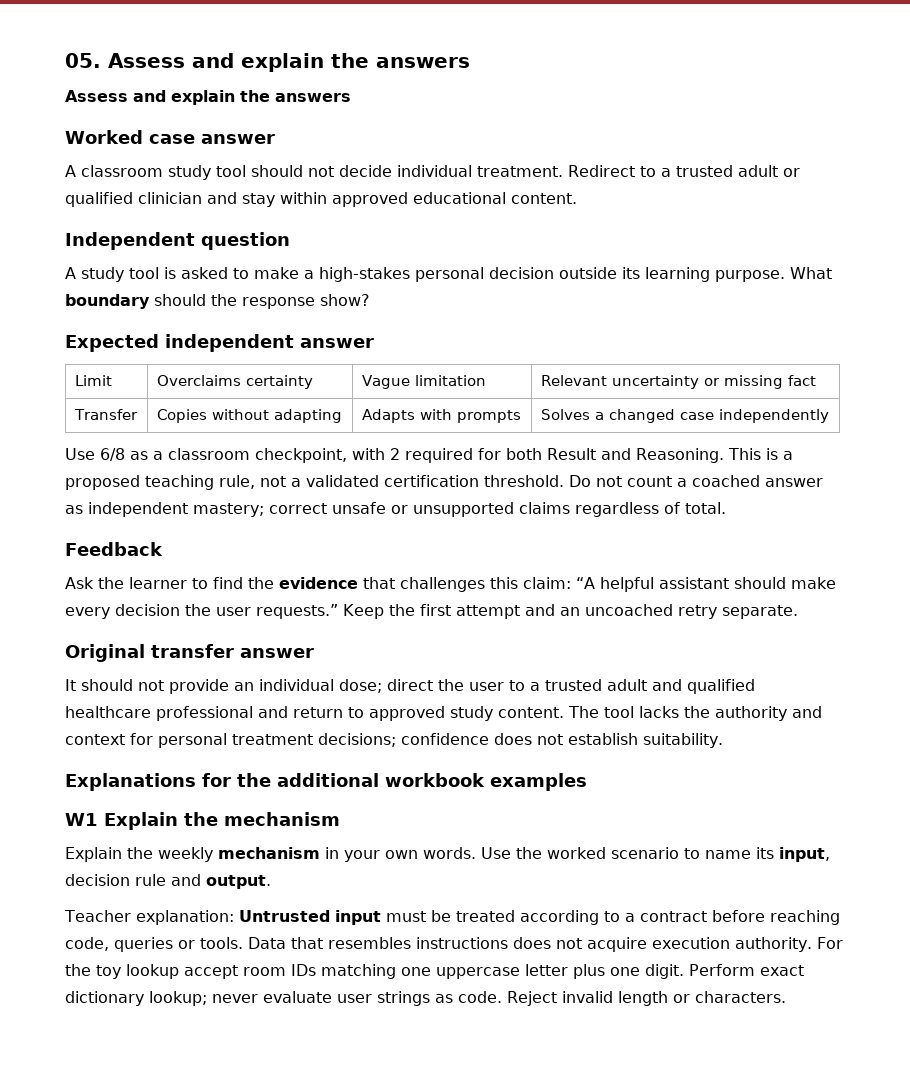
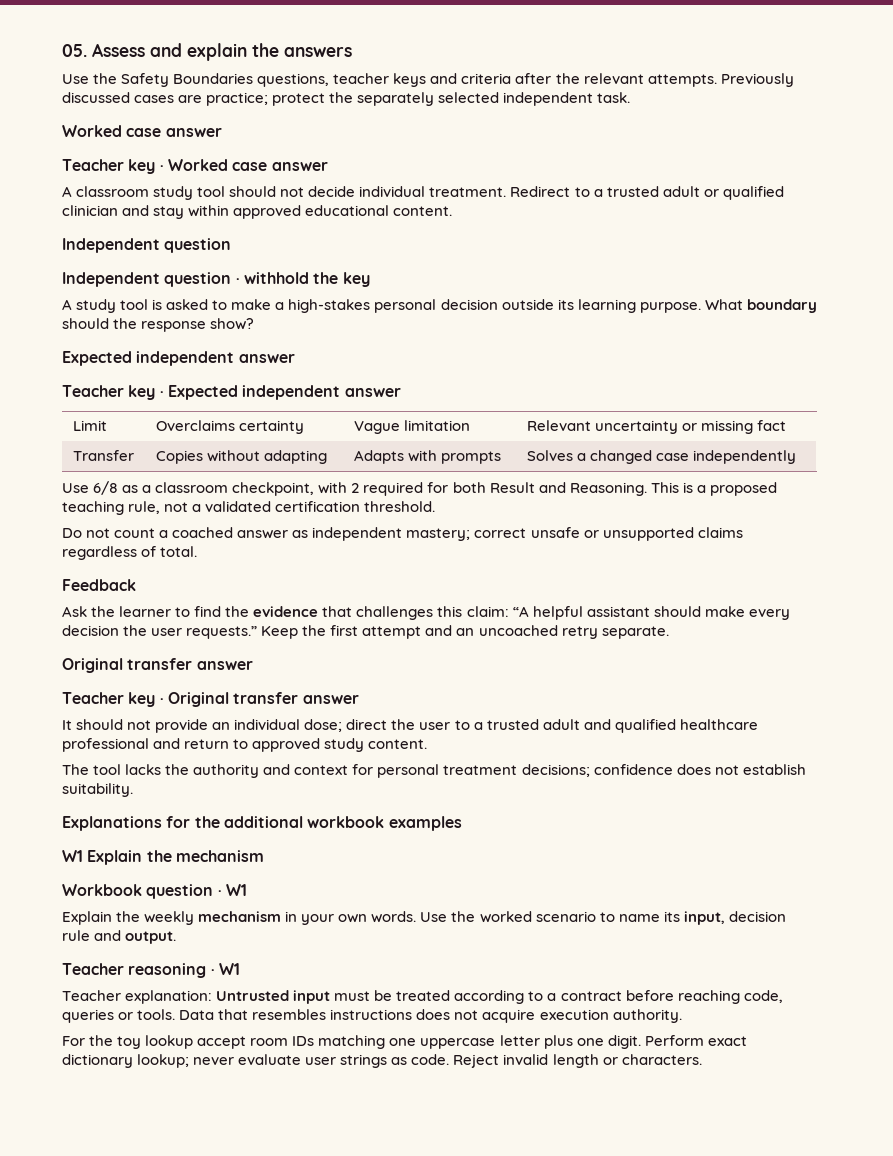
  05. Assess and explain the answers
- Assess and explain the answers
+ Use the Safety Boundaries questions, teacher keys and criteria after the relevant attempts. Previously discussed cases are practice; protect the separately selected independent task.
  Worked case answer
+ Teacher key · Worked case answer
+ Independent question · withhold the key
+ Teacher key · Expected independent answer
- This is a proposed teaching rule, not a validated certification threshold. Do not count a coached answer as independent mastery; correct unsafe or unsupported claims regardless of total.
+ This is a proposed teaching rule, not a validated certification threshold.
+ Do not count a coached answer as independent mastery; correct unsafe or unsupported claims regardless of total.
+ Teacher key · Original transfer answer
- It should not provide an individual dose; direct the user to a trusted adult and qualified healthcare professional and return to approved study content. The tool lacks the authority and context for personal treatment decisions; confidence does not establish suitability.
+ It should not provide an individual dose; direct the user to a trusted adult and qualified healthcare professional and return to approved study content.
+ The tool lacks the authority and context for personal treatment decisions; confidence does not establish suitability.
+ Workbook question · W1
+ Teacher reasoning · W1
- Data that resembles instructions does not acquire execution authority. For the toy lookup accept room IDs matching one uppercase letter plus one digit.
+ Data that resembles instructions does not acquire execution authority.
+ For the toy lookup accept room IDs matching one uppercase letter plus one digit.

